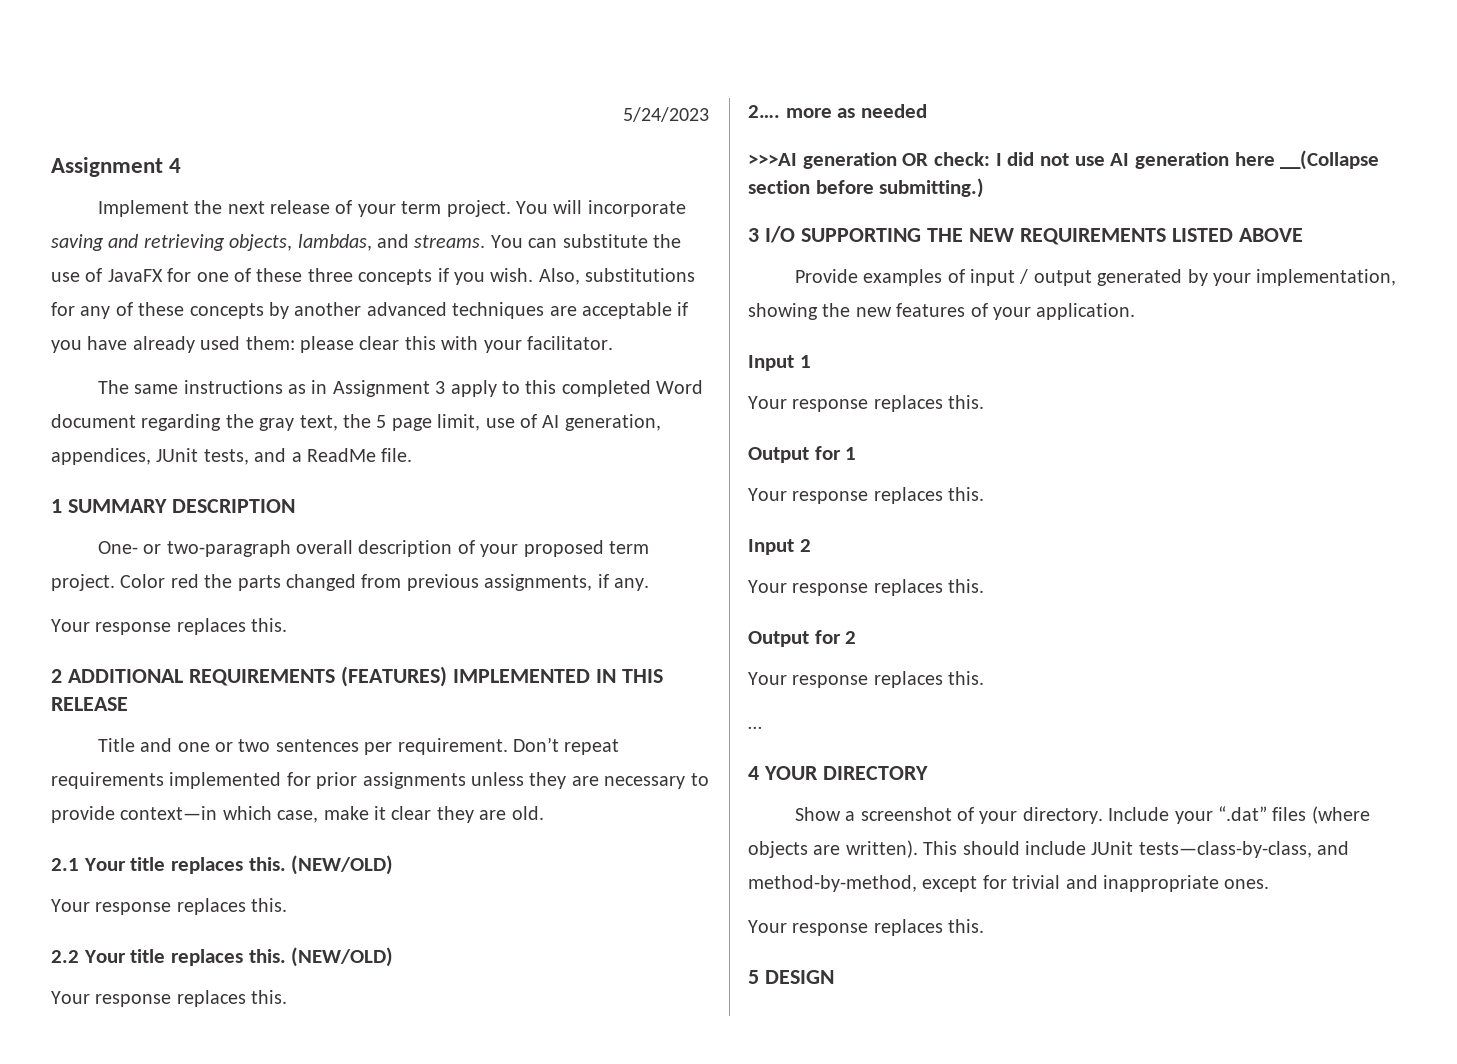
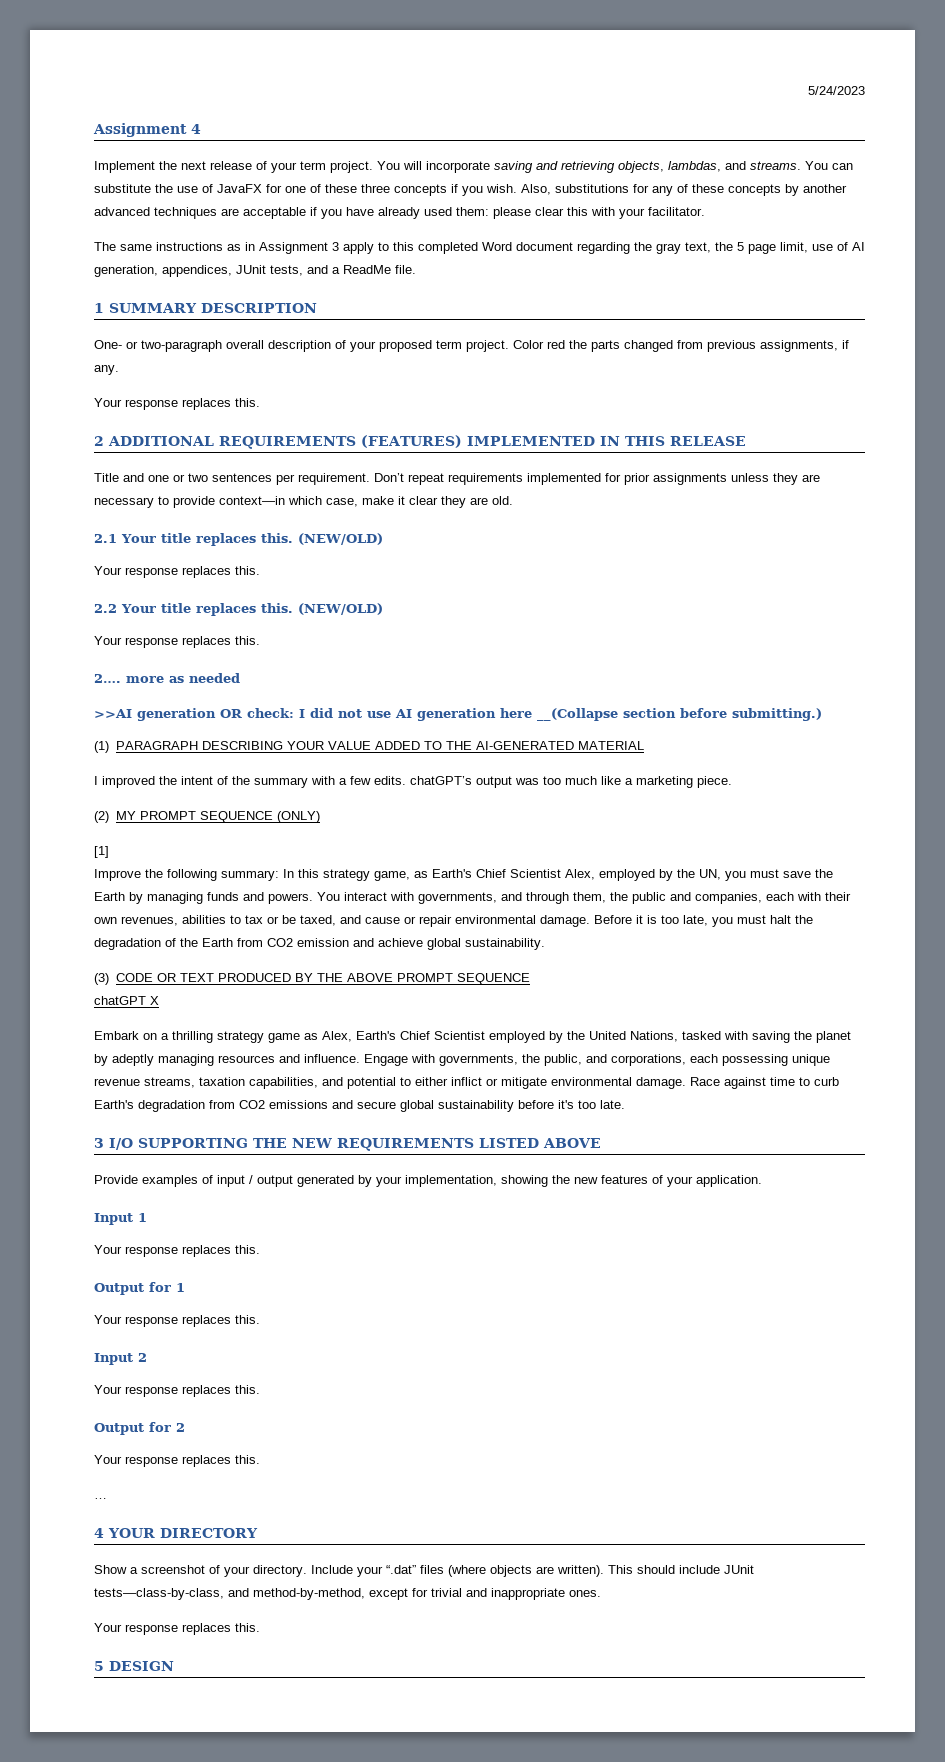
- >>>AI generation OR check: I did not use AI generation here __(Collapse section before submitting.)
+ >>AI generation OR check: I did not use AI generation here __(Collapse section before submitting.)
+ (1) PARAGRAPH DESCRIBING YOUR VALUE ADDED TO THE AI-GENERATED MATERIAL
+ I improved the intent of the summary with a few edits. chatGPT’s output was too much like a marketing piece.
+ (2) MY PROMPT SEQUENCE (ONLY)
+ [1]
+ Improve the following summary: In this strategy game, as Earth's Chief Scientist Alex, employed by the UN, you must save the Earth by managing funds and powers. You interact with governments, and through them, the public and companies, each with their own revenues, abilities to tax or be taxed, and cause or repair environmental damage. Before it is too late, you must halt the degradation of the Earth from CO2 emission and achieve global sustainability.
+ (3) CODE OR TEXT PRODUCED BY THE ABOVE PROMPT SEQUENCE
+ chatGPT X
+ Embark on a thrilling strategy game as Alex, Earth's Chief Scientist employed by the United Nations, tasked with saving the planet by adeptly managing resources and influence. Engage with governments, the public, and corporations, each possessing unique revenue streams, taxation capabilities, and potential to either inflict or mitigate environmental damage. Race against time to curb Earth's degradation from CO2 emissions and secure global sustainability before it's too late.

